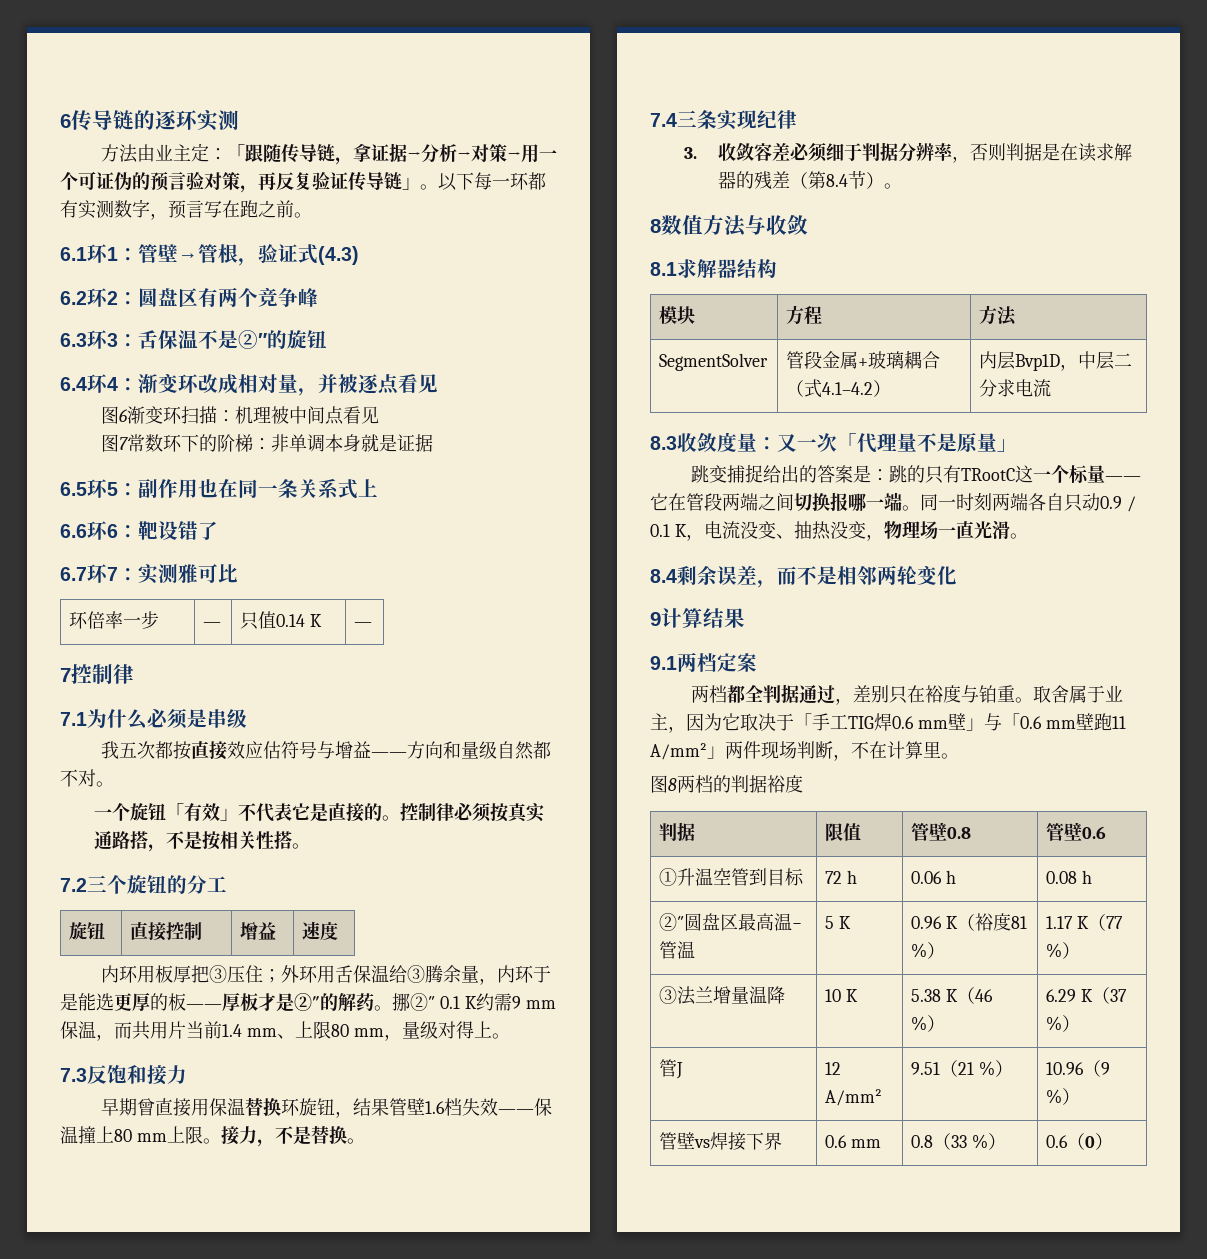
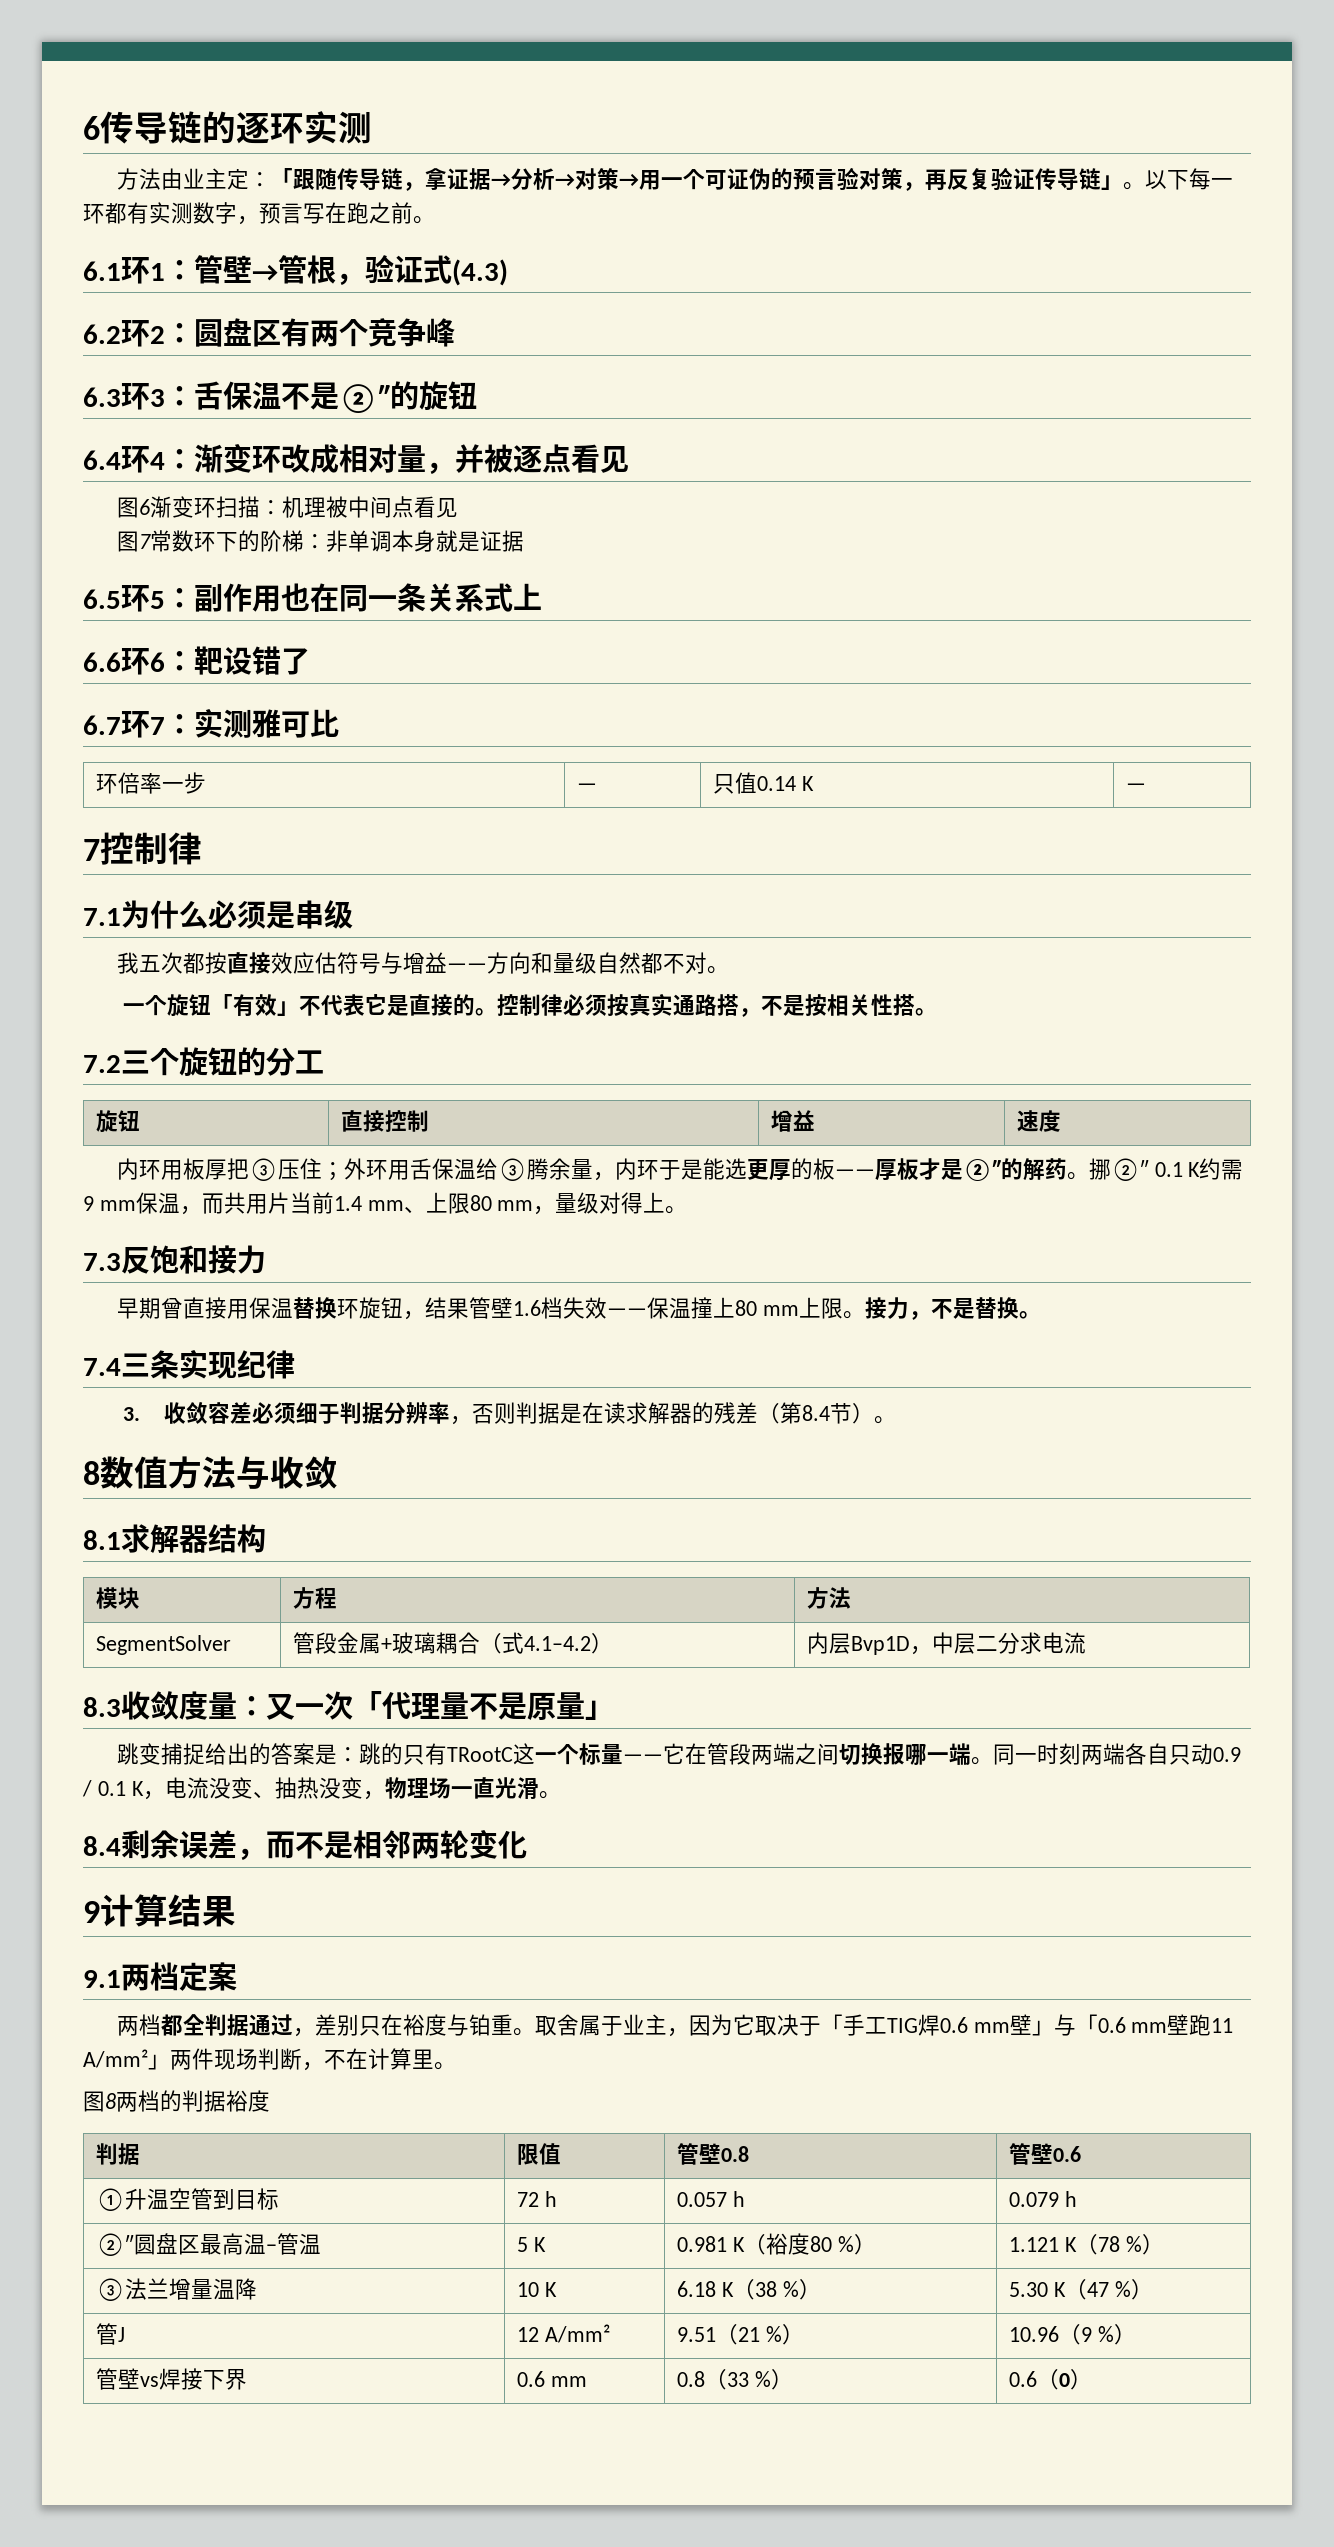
- ①升温空管到目标 | 72 h | 0.06 h | 0.08 h
+ ①升温空管到目标 | 72 h | 0.057 h | 0.079 h
- ②″圆盘区最高温−管温 | 5 K | 0.96 K（裕度81 %） | 1.17 K（77 %）
+ ②″圆盘区最高温−管温 | 5 K | 0.981 K（裕度80 %） | 1.121 K（78 %）
- ③法兰增量温降 | 10 K | 5.38 K（46 %） | 6.29 K（37 %）
+ ③法兰增量温降 | 10 K | 6.18 K（38 %） | 5.30 K（47 %）

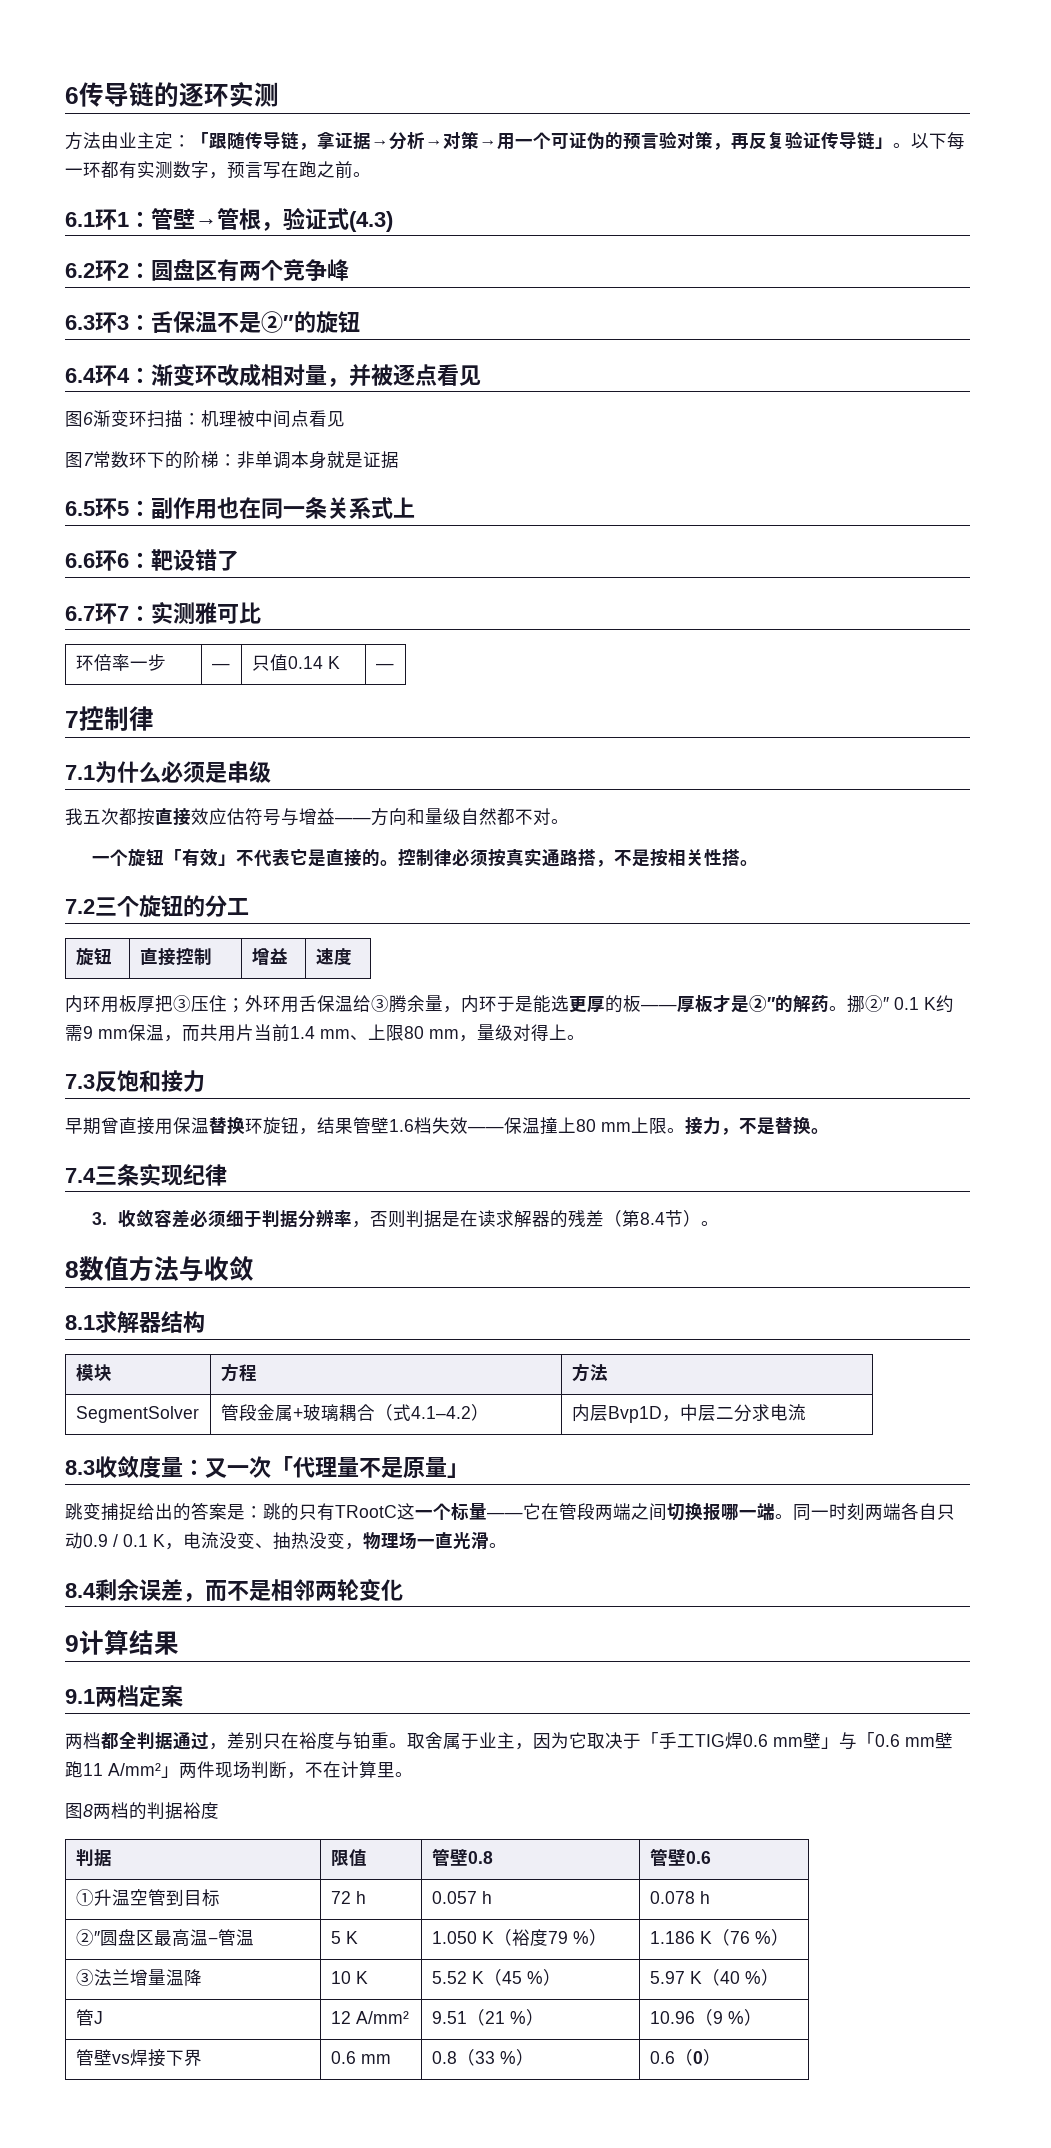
- ①升温空管到目标 | 72 h | 0.057 h | 0.079 h
+ ①升温空管到目标 | 72 h | 0.057 h | 0.078 h
- ②″圆盘区最高温−管温 | 5 K | 0.981 K（裕度80 %） | 1.121 K（78 %）
+ ②″圆盘区最高温−管温 | 5 K | 1.050 K（裕度79 %） | 1.186 K（76 %）
- ③法兰增量温降 | 10 K | 6.18 K（38 %） | 5.30 K（47 %）
+ ③法兰增量温降 | 10 K | 5.52 K（45 %） | 5.97 K（40 %）

